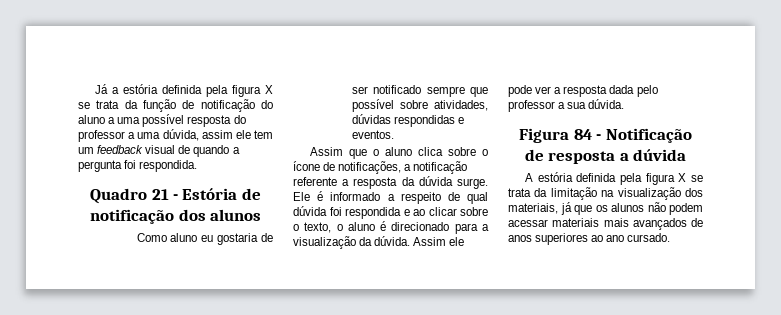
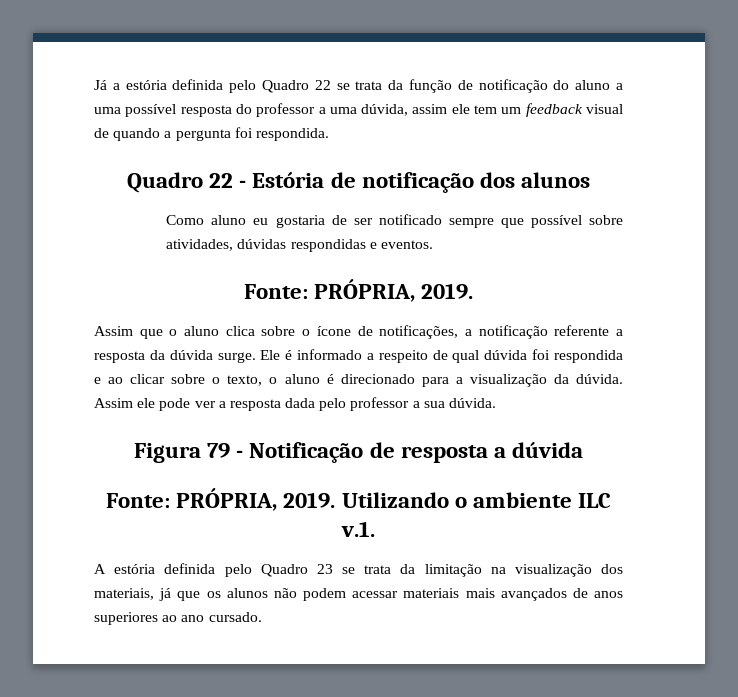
- Já a estória definida pela figura X se trata da função de notificação do aluno a uma possível resposta do professor a uma dúvida, assim ele tem um feedback visual de quando a pergunta foi respondida.
+ Já a estória definida pelo Quadro 22 se trata da função de notificação do aluno a uma possível resposta do professor a uma dúvida, assim ele tem um feedback visual de quando a pergunta foi respondida.
- Quadro 21 - Estória de notificação dos alunos
+ Quadro 22 - Estória de notificação dos alunos
  Como aluno eu gostaria de ser notificado sempre que possível sobre atividades, dúvidas respondidas e eventos.
+ Fonte: PRÓPRIA, 2019.
- Figura 84 - Notificação de resposta a dúvida
+ Figura 79 - Notificação de resposta a dúvida
+ Fonte: PRÓPRIA, 2019. Utilizando o ambiente ILC v.1.
- A estória definida pela figura X se trata da limitação na visualização dos materiais, já que os alunos não podem acessar materiais mais avançados de anos superiores ao ano cursado.
+ A estória definida pelo Quadro 23 se trata da limitação na visualização dos materiais, já que os alunos não podem acessar materiais mais avançados de anos superiores ao ano cursado.

